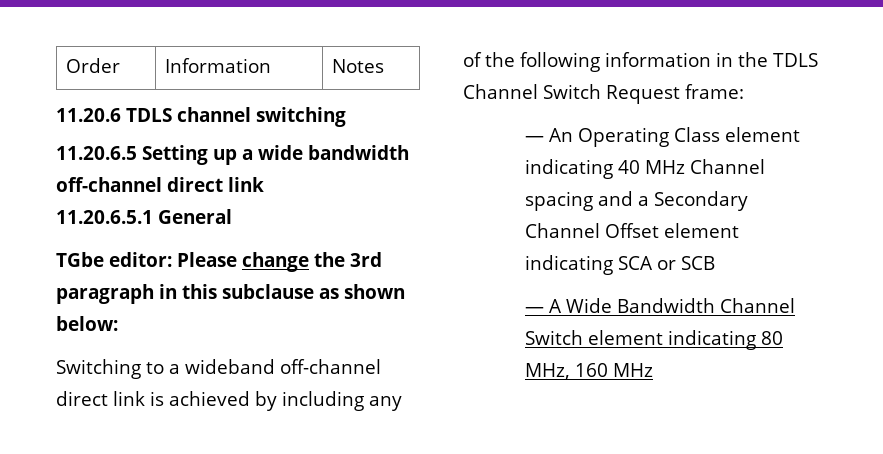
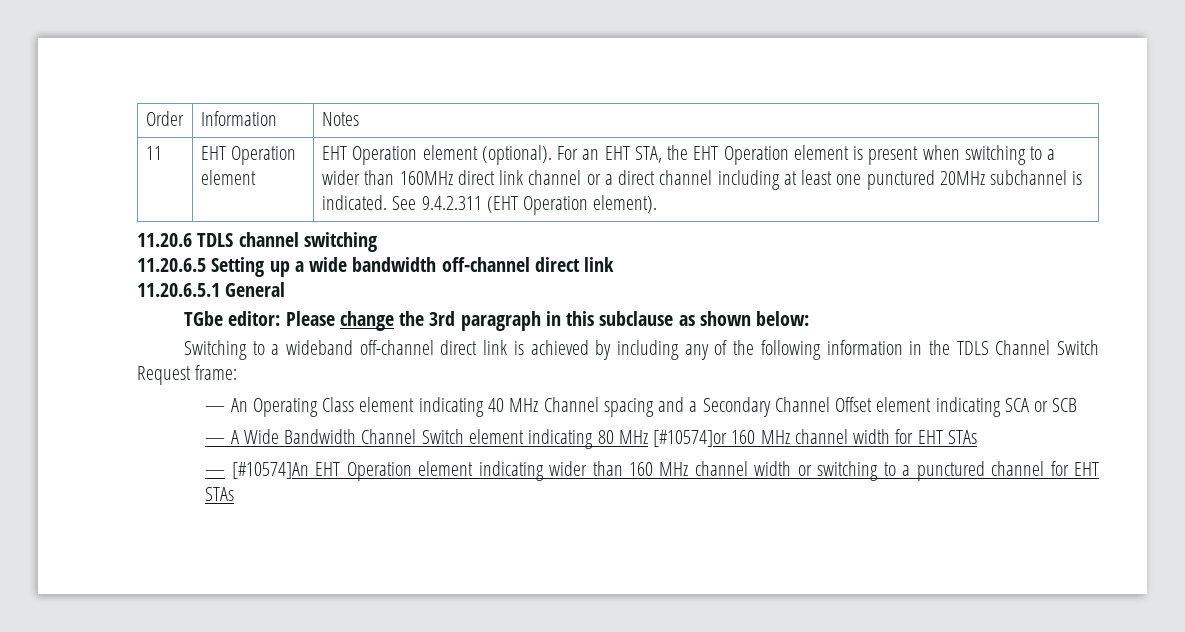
+ 11 | EHT Operation element | EHT Operation element (optional). For an EHT STA, the EHT Operation element is present when switching to a wider than 160MHz direct link channel or a direct channel including at least one punctured 20MHz subchannel is indicated. See 9.4.2.311 (EHT Operation element).
- — A Wide Bandwidth Channel Switch element indicating 80 MHz, 160 MHz
+ — A Wide Bandwidth Channel Switch element indicating 80 MHz [#10574]or 160 MHz channel width for EHT STAs
+ — [#10574]An EHT Operation element indicating wider than 160 MHz channel width or switching to a punctured channel for EHT STAs

